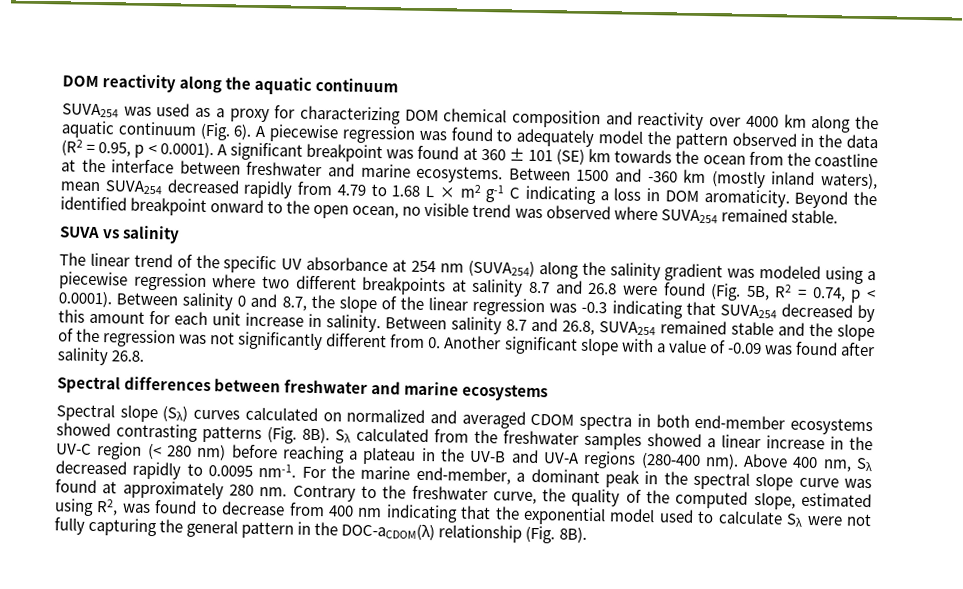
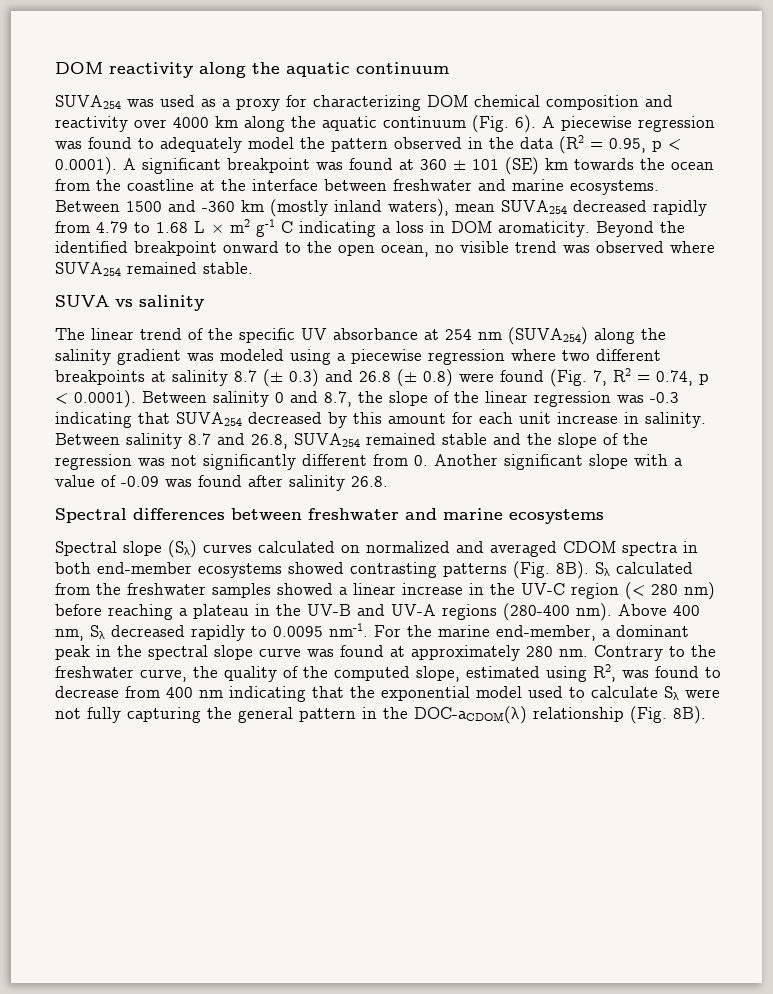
- The linear trend of the specific UV absorbance at 254 nm (SUVA254) along the salinity gradient was modeled using a piecewise regression where two different breakpoints at salinity 8.7 and 26.8 were found (Fig. 5B, R2 = 0.74, p < 0.0001). Between salinity 0 and 8.7, the slope of the linear regression was -0.3 indicating that SUVA254 decreased by this amount for each unit increase in salinity.
+ The linear trend of the specific UV absorbance at 254 nm (SUVA254) along the salinity gradient was modeled using a piecewise regression where two different breakpoints at salinity 8.7 (± 0.3) and 26.8 (± 0.8) were found (Fig. 7, R2 = 0.74, p < 0.0001). Between salinity 0 and 8.7, the slope of the linear regression was -0.3 indicating that SUVA254 decreased by this amount for each unit increase in salinity.

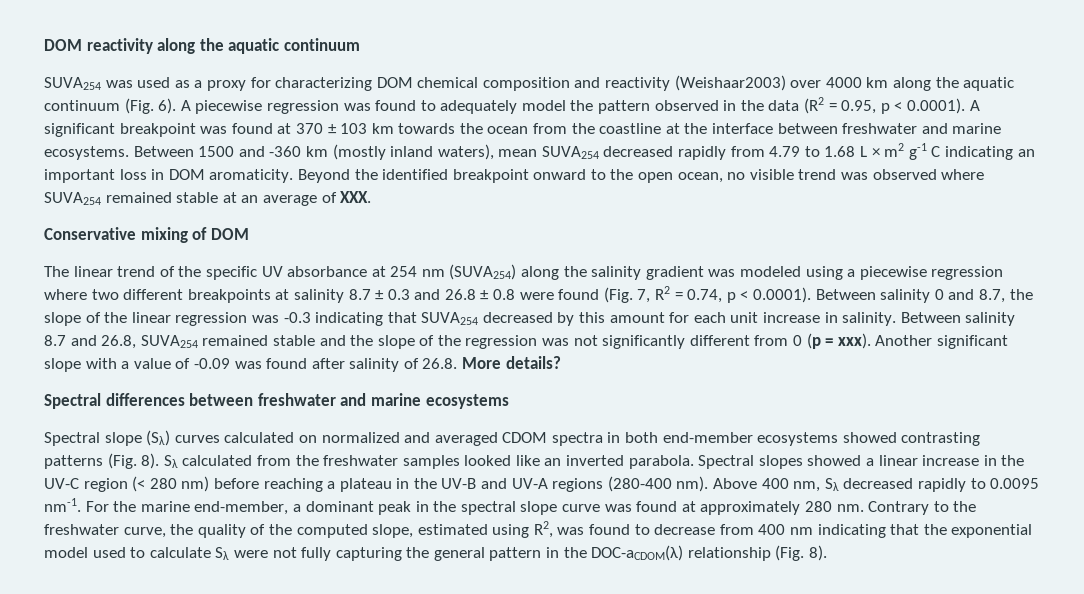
- SUVA254 was used as a proxy for characterizing DOM chemical composition and reactivity over 4000 km along the aquatic continuum (Fig. 6).
+ SUVA254 was used as a proxy for characterizing DOM chemical composition and reactivity (Weishaar2003) over 4000 km along the aquatic continuum (Fig. 6).
- A piecewise regression was found to adequately model the pattern observed in the data (R2 = 0.95, p < 0.0001). A significant breakpoint was found at 360 ± 101 (SE) km towards the ocean from the coastline at the interface between freshwater and marine ecosystems.
+ A piecewise regression was found to adequately model the pattern observed in the data (R2 = 0.95, p < 0.0001). A significant breakpoint was found at 370 ± 103 km towards the ocean from the coastline at the interface between freshwater and marine ecosystems.
- Between 1500 and -360 km (mostly inland waters), mean SUVA254 decreased rapidly from 4.79 to 1.68 L × m2 g-1 C indicating a loss in DOM aromaticity.
+ Between 1500 and -360 km (mostly inland waters), mean SUVA254 decreased rapidly from 4.79 to 1.68 L × m2 g-1 C indicating an important loss in DOM aromaticity.
- Beyond the identified breakpoint onward to the open ocean, no visible trend was observed where SUVA254 remained stable.
- SUVA vs salinity
+ Beyond the identified breakpoint onward to the open ocean, no visible trend was observed where SUVA254 remained stable at an average of XXX.
+ Conservative mixing of DOM
- The linear trend of the specific UV absorbance at 254 nm (SUVA254) along the salinity gradient was modeled using a piecewise regression where two different breakpoints at salinity 8.7 (± 0.3) and 26.8 (± 0.8) were found (Fig. 7, R2 = 0.74, p < 0.0001). Between salinity 0 and 8.7, the slope of the linear regression was -0.3 indicating that SUVA254 decreased by this amount for each unit increase in salinity.
+ The linear trend of the specific UV absorbance at 254 nm (SUVA254) along the salinity gradient was modeled using a piecewise regression where two different breakpoints at salinity 8.7 ± 0.3 and 26.8 ± 0.8 were found (Fig. 7, R2 = 0.74, p < 0.0001). Between salinity 0 and 8.7, the slope of the linear regression was -0.3 indicating that SUVA254 decreased by this amount for each unit increase in salinity.
- Between salinity 8.7 and 26.8, SUVA254 remained stable and the slope of the regression was not significantly different from 0. Another significant slope with a value of -0.09 was found after salinity 26.8.
+ Between salinity 8.7 and 26.8, SUVA254 remained stable and the slope of the regression was not significantly different from 0 (p = xxx). Another significant slope with a value of -0.09 was found after salinity of 26.8. More details?
- Spectral slope (Sλ) curves calculated on normalized and averaged CDOM spectra in both end-member ecosystems showed contrasting patterns (Fig. 8B).
+ Spectral slope (Sλ) curves calculated on normalized and averaged CDOM spectra in both end-member ecosystems showed contrasting patterns (Fig. 8).
- Sλ calculated from the freshwater samples showed a linear increase in the UV-C region (< 280 nm) before reaching a plateau in the UV-B and UV-A regions (280-400 nm).
+ Sλ calculated from the freshwater samples looked like an inverted parabola. Spectral slopes showed a linear increase in the UV-C region (< 280 nm) before reaching a plateau in the UV-B and UV-A regions (280-400 nm).
- Contrary to the freshwater curve, the quality of the computed slope, estimated using R2, was found to decrease from 400 nm indicating that the exponential model used to calculate Sλ were not fully capturing the general pattern in the DOC-aCDOM(λ) relationship (Fig. 8B).
+ Contrary to the freshwater curve, the quality of the computed slope, estimated using R2, was found to decrease from 400 nm indicating that the exponential model used to calculate Sλ were not fully capturing the general pattern in the DOC-aCDOM(λ) relationship (Fig. 8).

